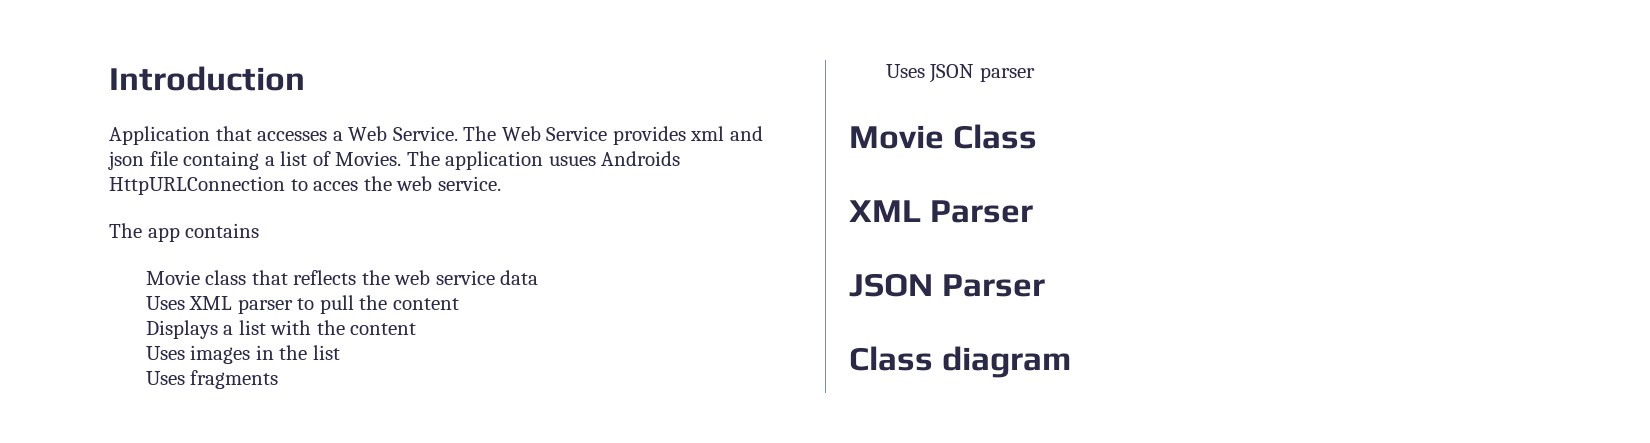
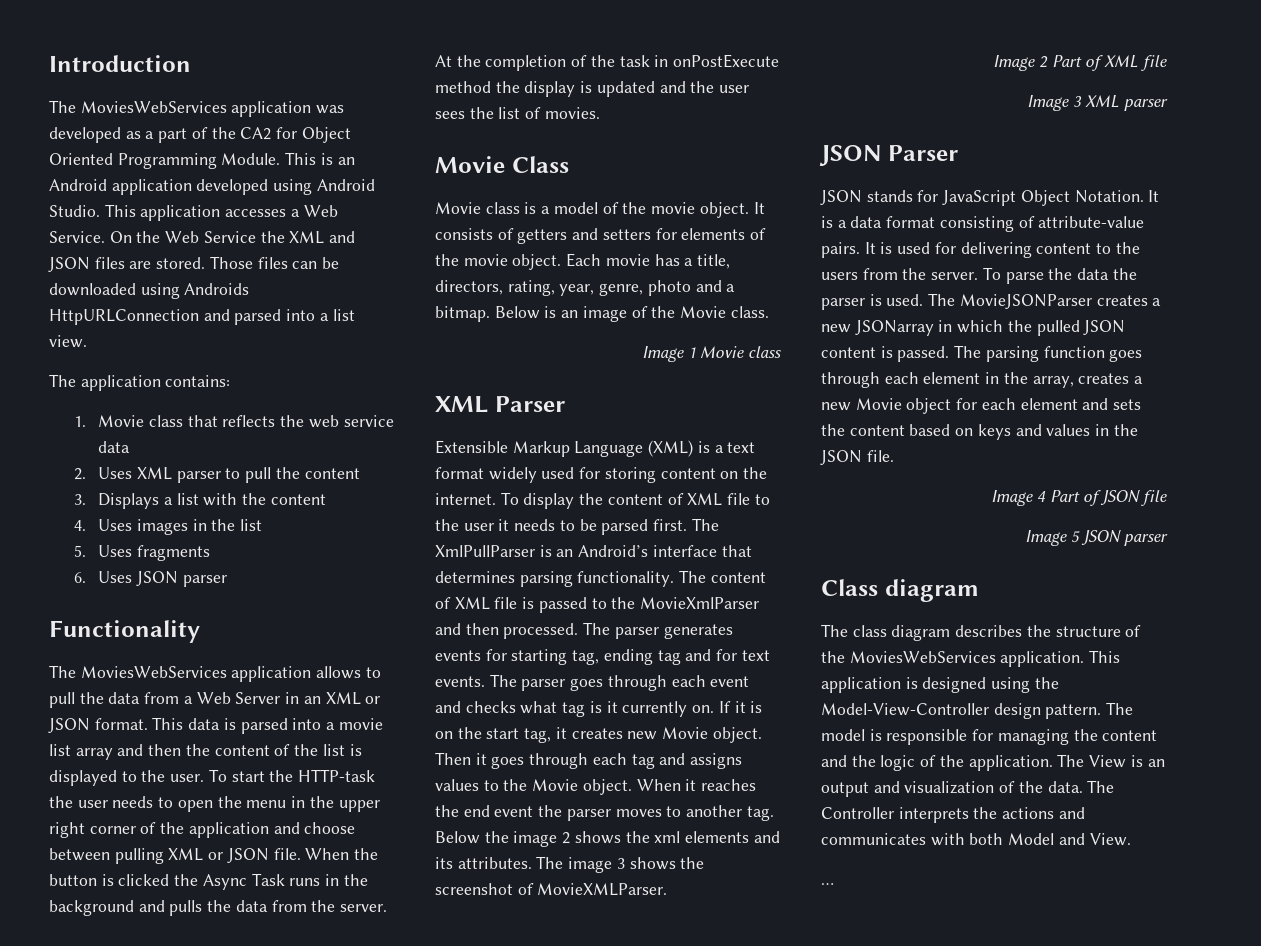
- Application that accesses a Web Service. The Web Service provides xml and json file containg a list of Movies. The application usues Androids HttpURLConnection to acces the web service.
- The app contains
- Movie class that reflects the web service data
+ The MoviesWebServices application was developed as a part of the CA2 for Object Oriented Programming Module. This is an Android application developed using Android Studio. This application accesses a Web Service. On the Web Service the XML and JSON files are stored. Those files can be downloaded using Androids HttpURLConnection and parsed into a list view.
+ The application contains:
+ 1. Movie class that reflects the web service data
- Uses XML parser to pull the content
+ 2. Uses XML parser to pull the content
- Displays a list with the content
+ 3. Displays a list with the content
- Uses images in the list
+ 4. Uses images in the list
- Uses fragments
+ 5. Uses fragments
- Uses JSON parser
+ 6. Uses JSON parser
+ Functionality
+ The MoviesWebServices application allows to pull the data from a Web Server in an XML or JSON format. This data is parsed into a movie list array and then the content of the list is displayed to the user. To start the HTTP-task the user needs to open the menu in the upper right corner of the application and choose between pulling XML or JSON file. When the button is clicked the Async Task runs in the background and pulls the data from the server. At the completion of the task in onPostExecute method the display is updated and the user sees the list of movies.
  Movie Class
+ Movie class is a model of the movie object. It consists of getters and setters for elements of the movie object. Each movie has a title, directors, rating, year, genre, photo and a bitmap. Below is an image of the Movie class.
+ Image 1 Movie class
  XML Parser
+ Extensible Markup Language (XML) is a text format widely used for storing content on the internet. To display the content of XML file to the user it needs to be parsed first. The XmlPullParser is an Android’s interface that determines parsing functionality. The content of XML file is passed to the MovieXmlParser and then processed. The parser generates events for starting tag, ending tag and for text events. The parser goes through each event and checks what tag is it currently on. If it is on the start tag, it creates new Movie object. Then it goes through each tag and assigns values to the Movie object. When it reaches the end event the parser moves to another tag. Below the image 2 shows the xml elements and its attributes. The image 3 shows the screenshot of MovieXMLParser.
+ Image 2 Part of XML file
+ Image 3 XML parser
  JSON Parser
+ JSON stands for JavaScript Object Notation. It is a data format consisting of attribute-value pairs. It is used for delivering content to the users from the server. To parse the data the parser is used. The MovieJSONParser creates a new JSONarray in which the pulled JSON content is passed. The parsing function goes through each element in the array, creates a new Movie object for each element and sets the content based on keys and values in the JSON file.
+ Image 4 Part of JSON file
+ Image 5 JSON parser
  Class diagram
+ The class diagram describes the structure of the MoviesWebServices application. This application is designed using the Model-View-Controller design pattern. The model is responsible for managing the content and the logic of the application. The View is an output and visualization of the data. The Controller interprets the actions and communicates with both Model and View.
+ …

